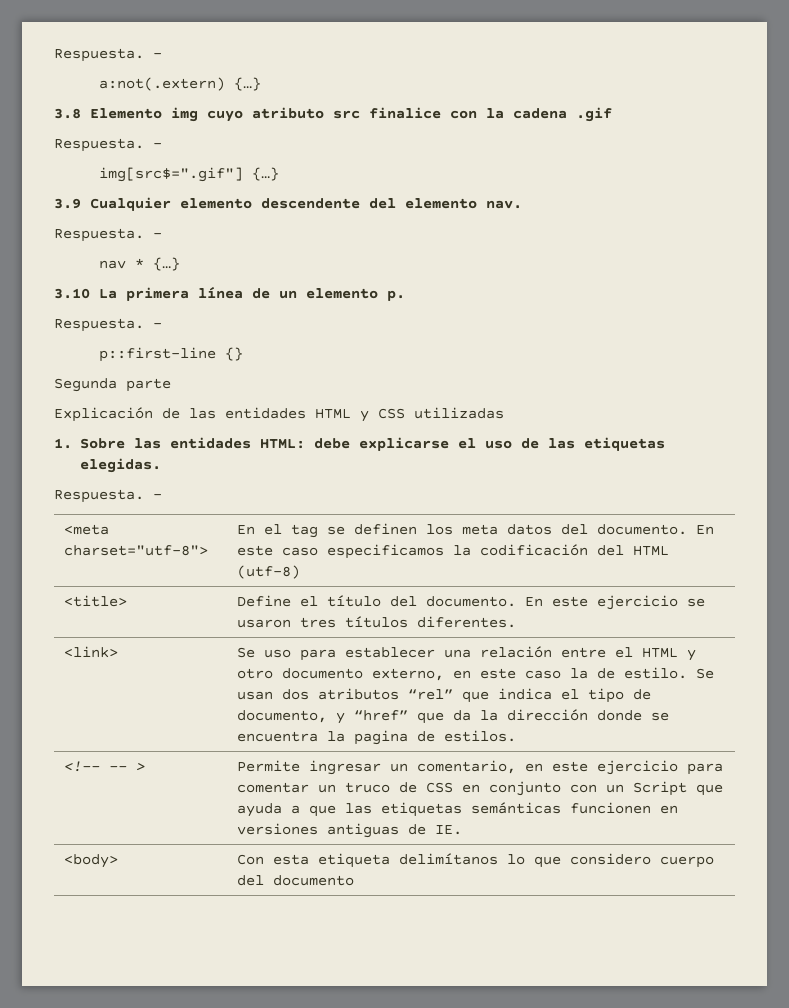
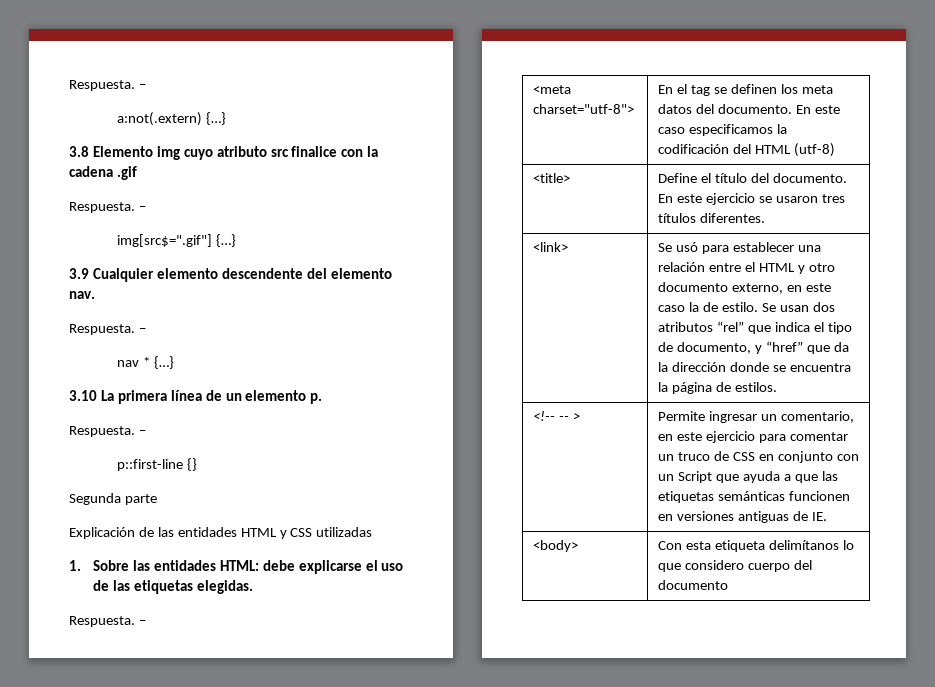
- Se uso para establecer una relación entre el HTML y otro documento externo, en este caso la de estilo.
+ Se usó para establecer una relación entre el HTML y otro documento externo, en este caso la de estilo.
- Se usan dos atributos “rel” que indica el tipo de documento, y “href” que da la dirección donde se encuentra la pagina de estilos.
+ Se usan dos atributos “rel” que indica el tipo de documento, y “href” que da la dirección donde se encuentra la página de estilos.

